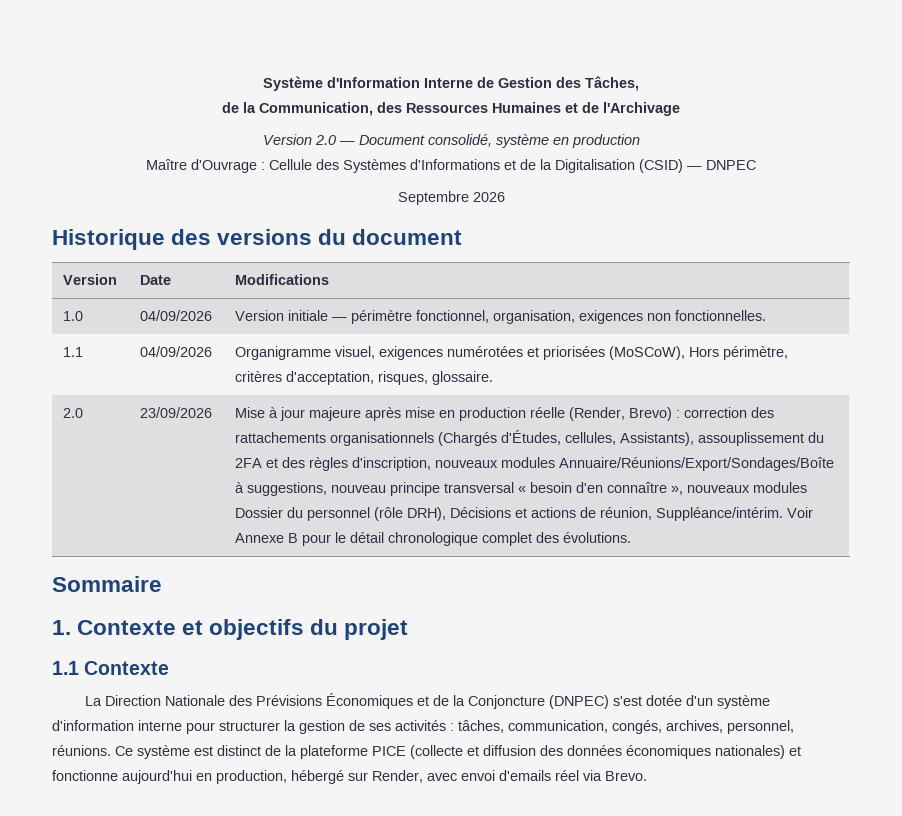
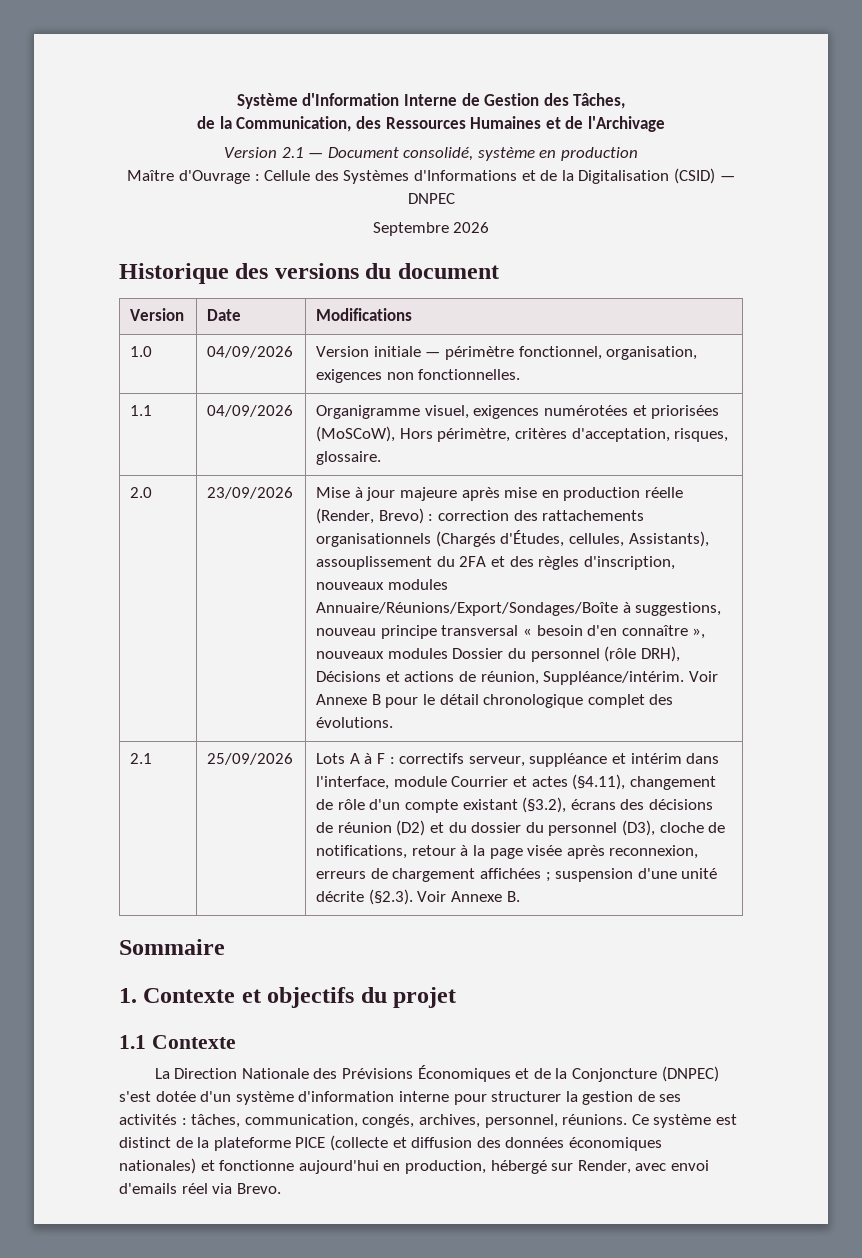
- Version 2.0 — Document consolidé, système en production
+ Version 2.1 — Document consolidé, système en production
+ 2.1 | 25/09/2026 | Lots A à F : correctifs serveur, suppléance et intérim dans l'interface, module Courrier et actes (§4.11), changement de rôle d'un compte existant (§3.2), écrans des décisions de réunion (D2) et du dossier du personnel (D3), cloche de notifications, retour à la page visée après reconnexion, erreurs de chargement affichées ; suspension d'une unité décrite (§2.3). Voir Annexe B.

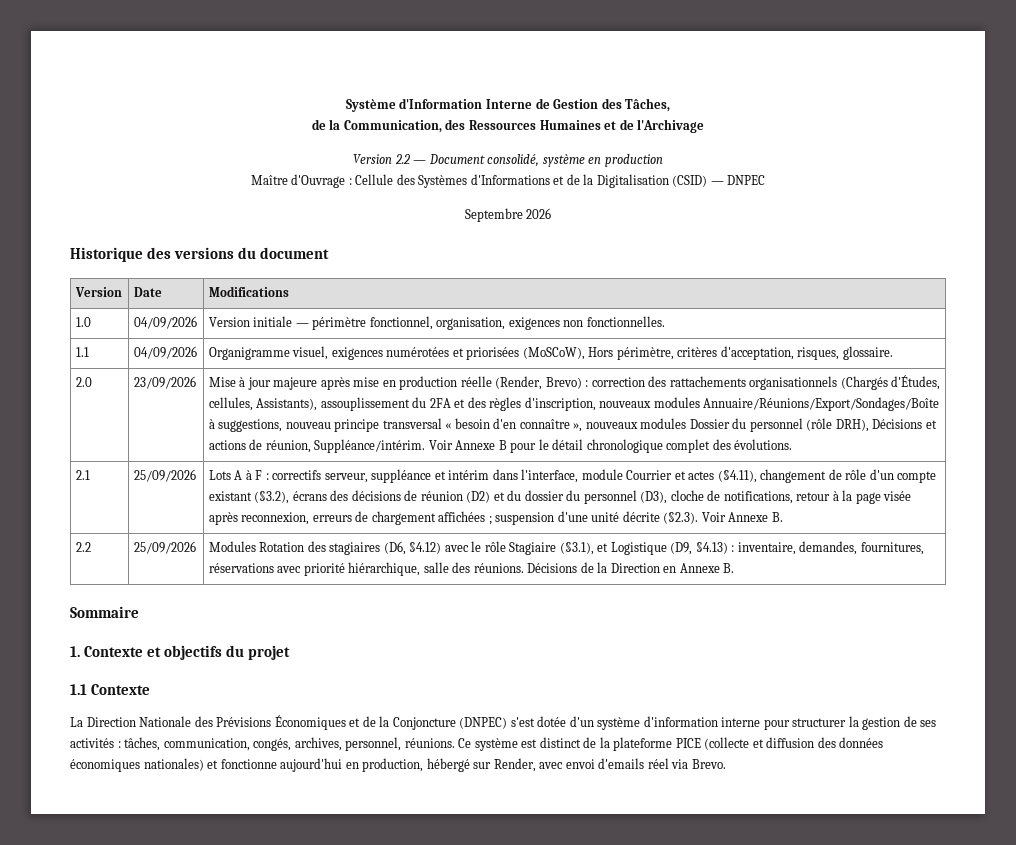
- Version 2.1 — Document consolidé, système en production
+ Version 2.2 — Document consolidé, système en production
+ 2.2 | 25/09/2026 | Modules Rotation des stagiaires (D6, §4.12) avec le rôle Stagiaire (§3.1), et Logistique (D9, §4.13) : inventaire, demandes, fournitures, réservations avec priorité hiérarchique, salle des réunions. Décisions de la Direction en Annexe B.

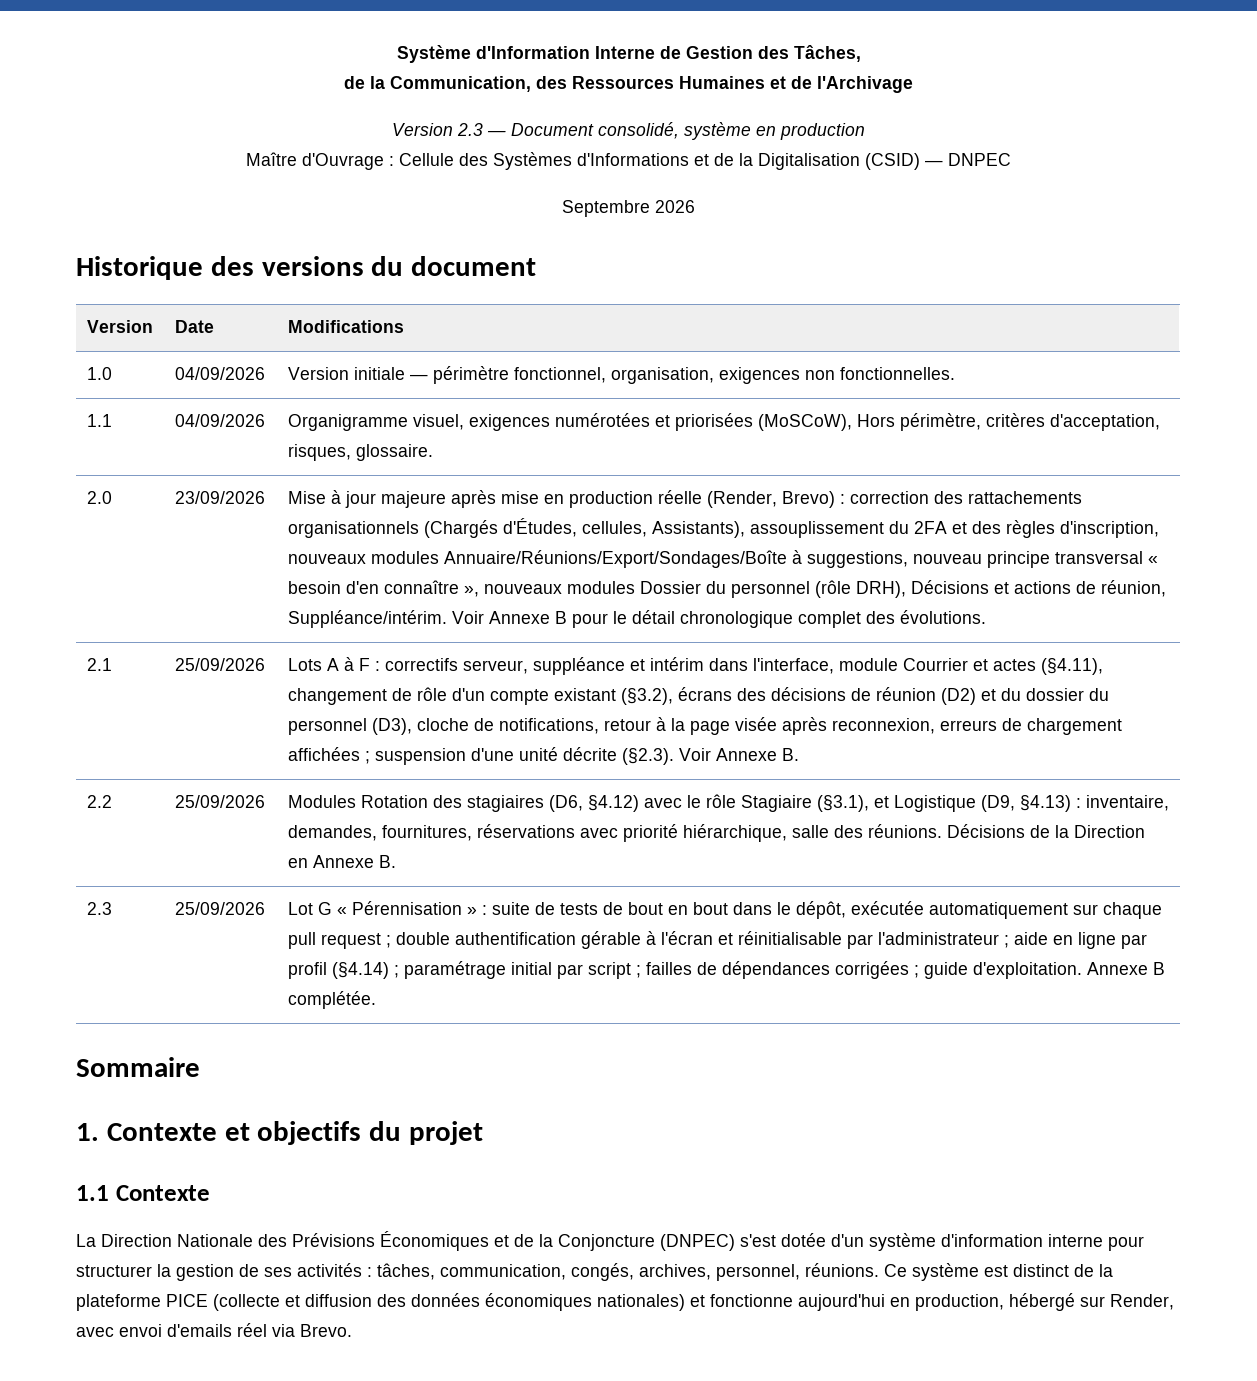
- Version 2.2 — Document consolidé, système en production
+ Version 2.3 — Document consolidé, système en production
+ 2.3 | 25/09/2026 | Lot G « Pérennisation » : suite de tests de bout en bout dans le dépôt, exécutée automatiquement sur chaque pull request ; double authentification gérable à l'écran et réinitialisable par l'administrateur ; aide en ligne par profil (§4.14) ; paramétrage initial par script ; failles de dépendances corrigées ; guide d'exploitation. Annexe B complétée.

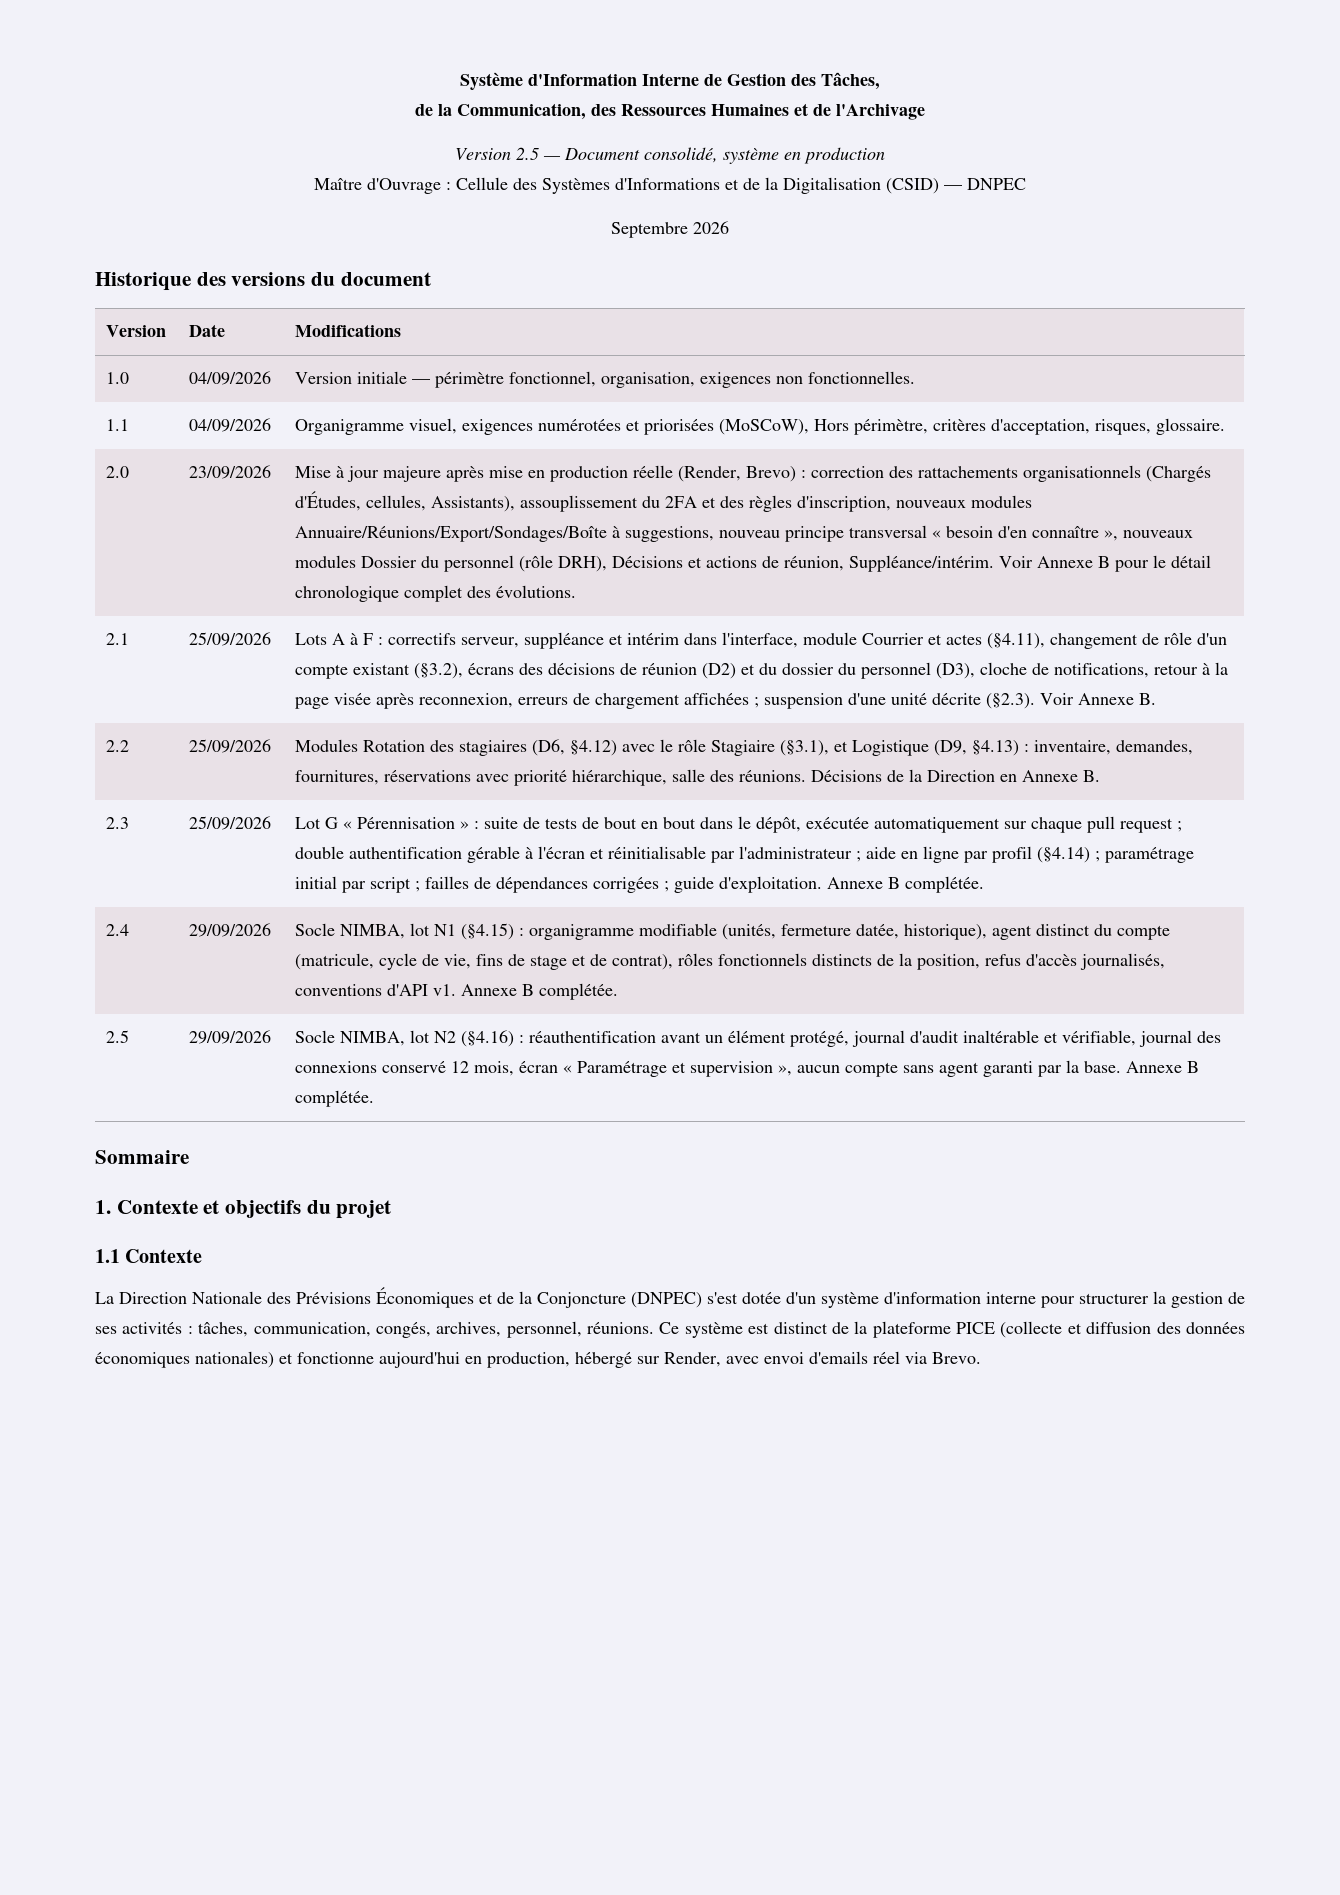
- Version 2.3 — Document consolidé, système en production
+ Version 2.5 — Document consolidé, système en production
+ 2.4 | 29/09/2026 | Socle NIMBA, lot N1 (§4.15) : organigramme modifiable (unités, fermeture datée, historique), agent distinct du compte (matricule, cycle de vie, fins de stage et de contrat), rôles fonctionnels distincts de la position, refus d'accès journalisés, conventions d'API v1. Annexe B complétée.
+ 2.5 | 29/09/2026 | Socle NIMBA, lot N2 (§4.16) : réauthentification avant un élément protégé, journal d'audit inaltérable et vérifiable, journal des connexions conservé 12 mois, écran « Paramétrage et supervision », aucun compte sans agent garanti par la base. Annexe B complétée.

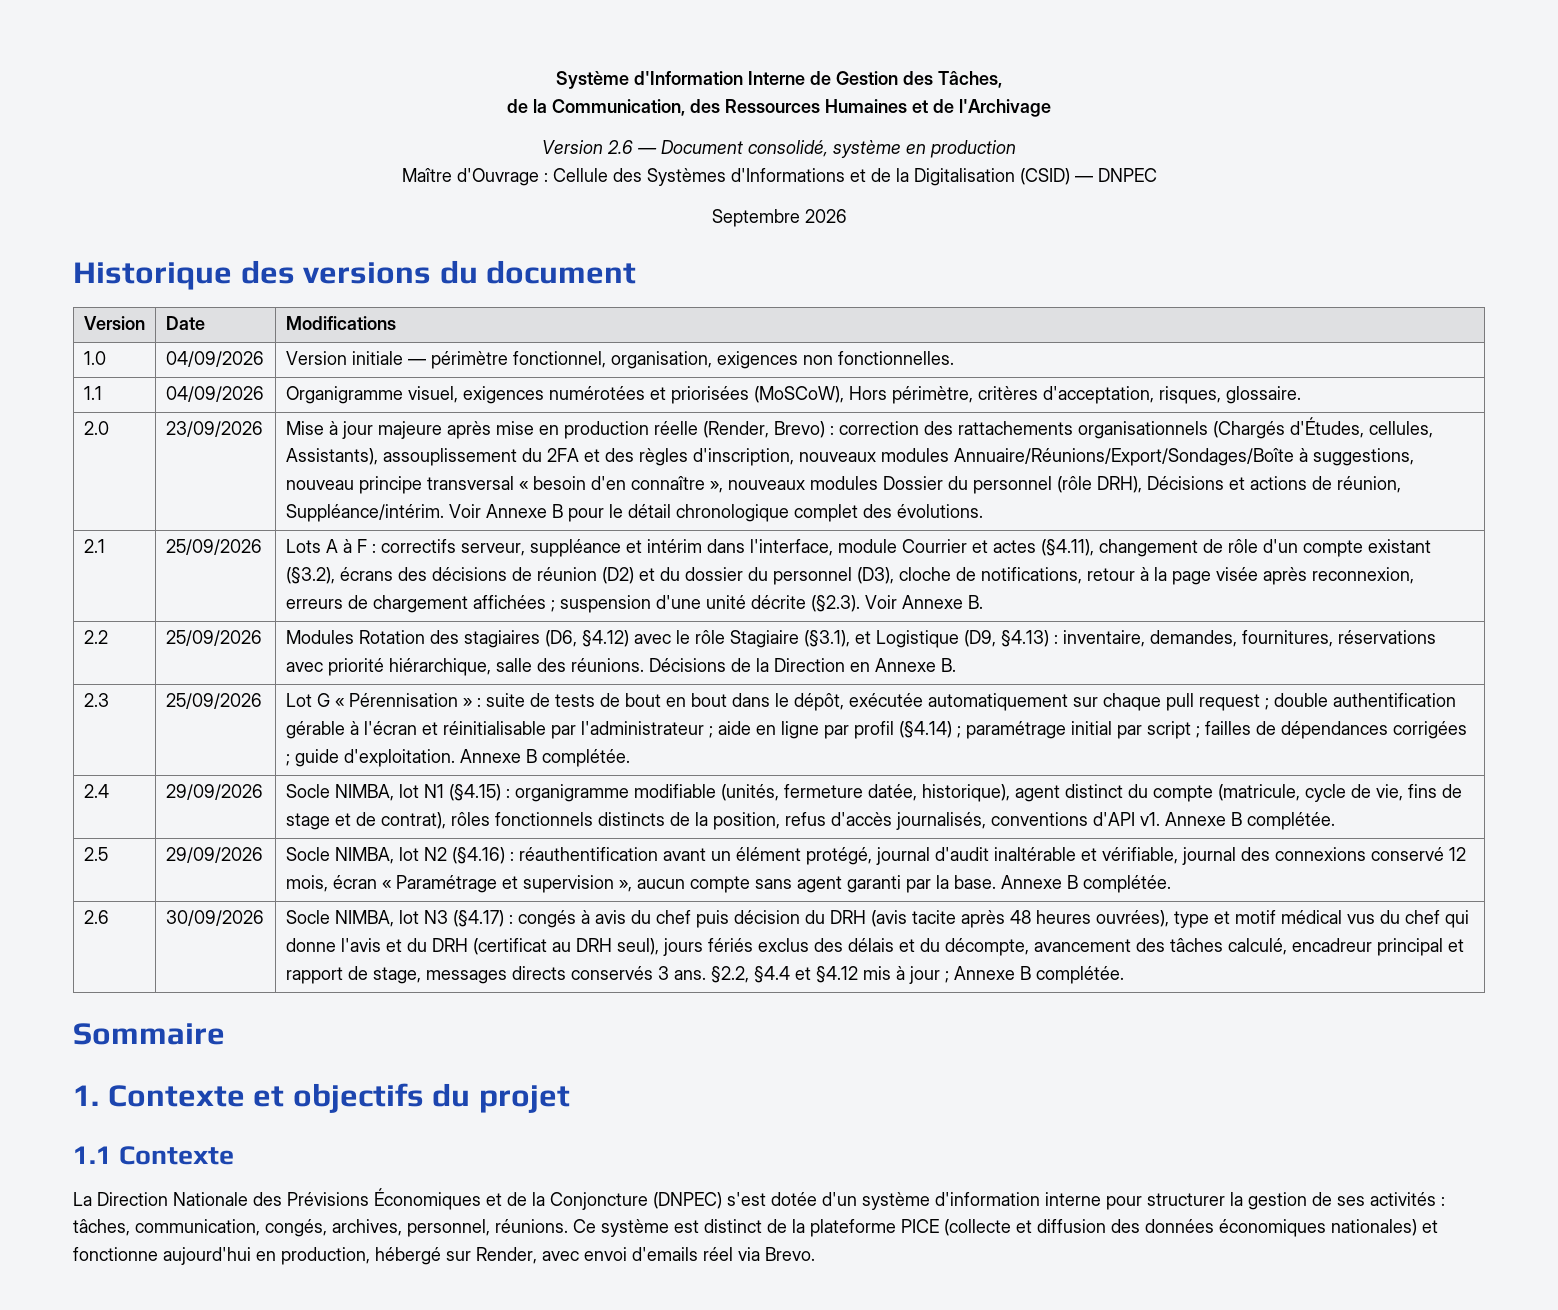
- Version 2.5 — Document consolidé, système en production
+ Version 2.6 — Document consolidé, système en production
+ 2.6 | 30/09/2026 | Socle NIMBA, lot N3 (§4.17) : congés à avis du chef puis décision du DRH (avis tacite après 48 heures ouvrées), type et motif médical vus du chef qui donne l'avis et du DRH (certificat au DRH seul), jours fériés exclus des délais et du décompte, avancement des tâches calculé, encadreur principal et rapport de stage, messages directs conservés 3 ans. §2.2, §4.4 et §4.12 mis à jour ; Annexe B complétée.

